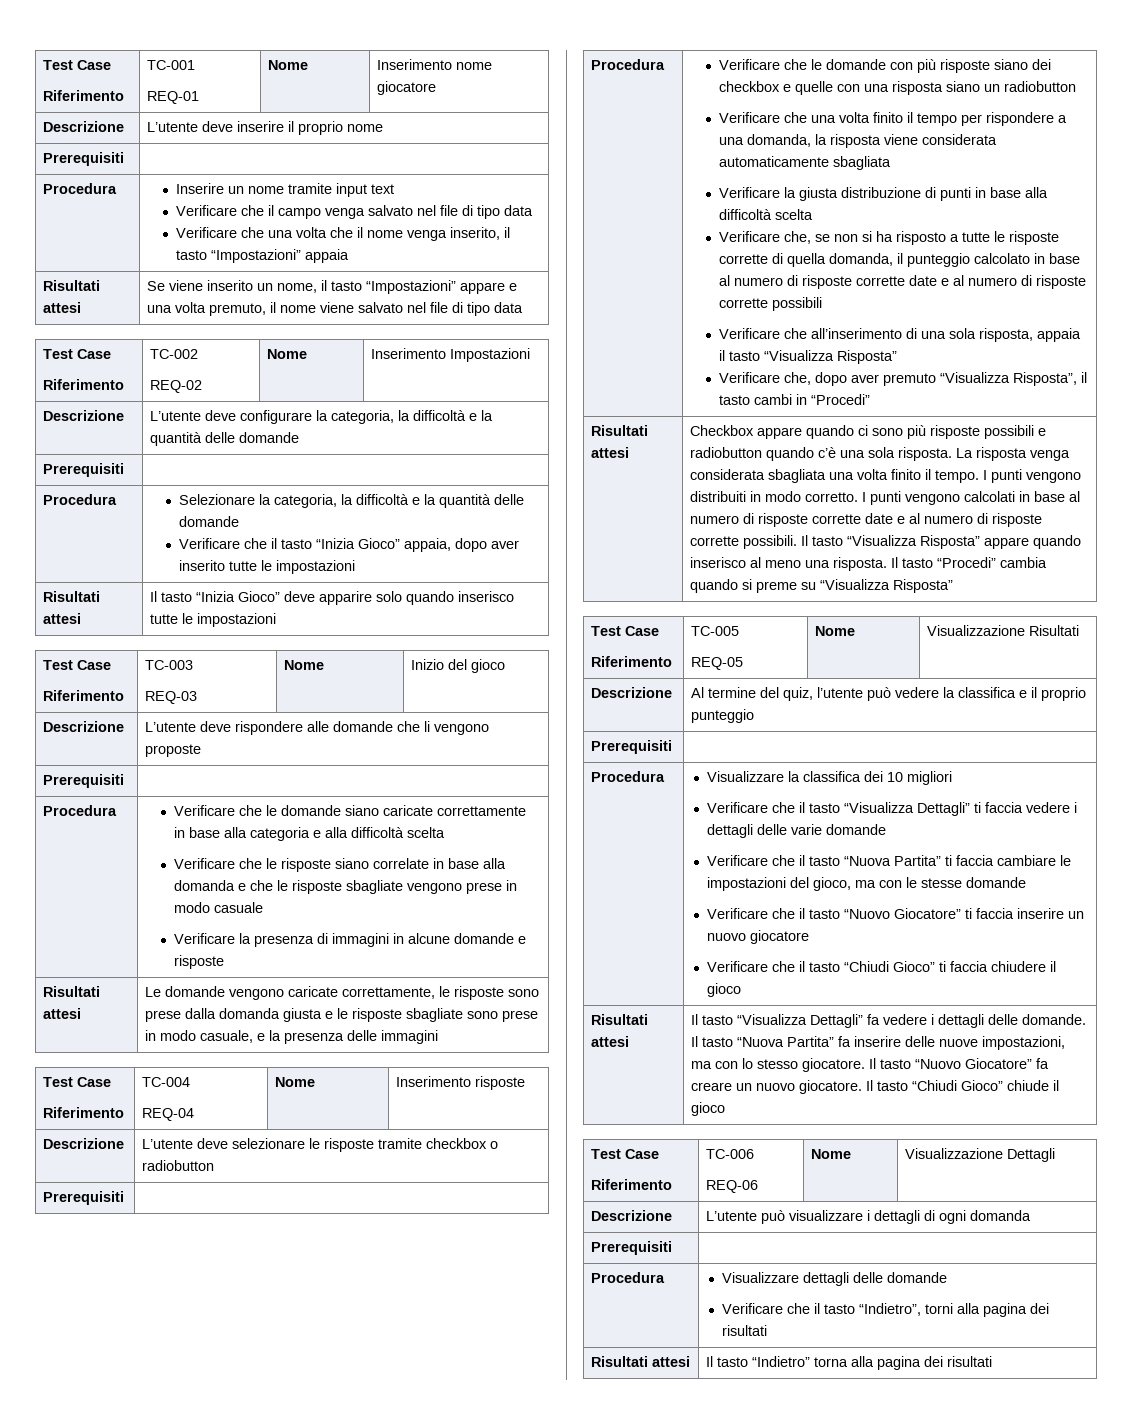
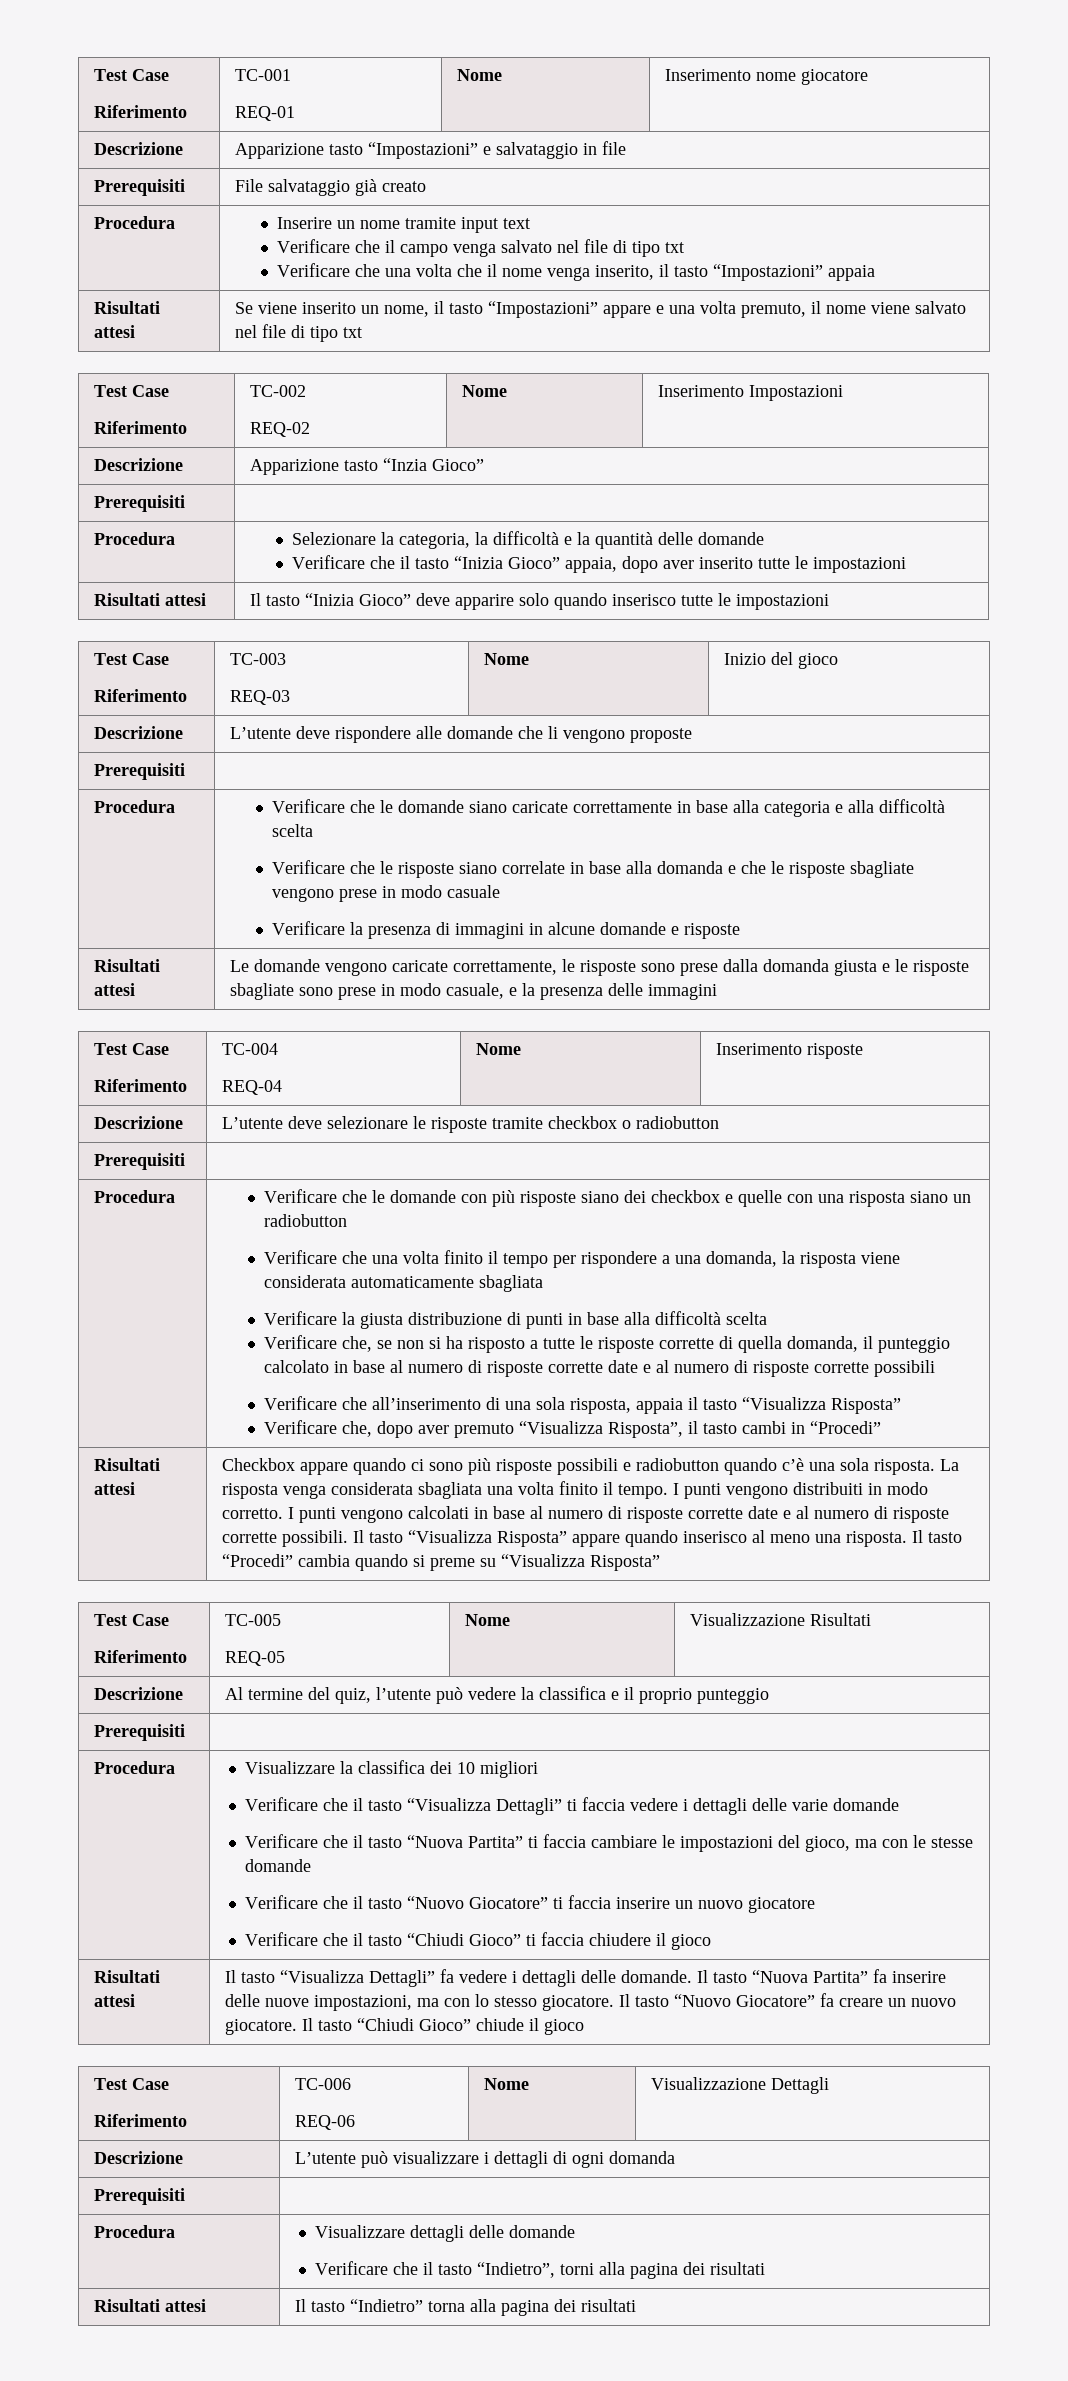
- Descrizione | L’utente deve inserire il proprio nome
- Prerequisiti |
+ Descrizione | Apparizione tasto “Impostazioni” e salvataggio in file
+ Prerequisiti | File salvataggio già creato
  Procedura | Inserire un nome tramite input text
- Verificare che il campo venga salvato nel file di tipo data
+ Verificare che il campo venga salvato nel file di tipo txt
- Risultati attesi | Se viene inserito un nome, il tasto “Impostazioni” appare e una volta premuto, il nome viene salvato nel file di tipo data
+ Risultati attesi | Se viene inserito un nome, il tasto “Impostazioni” appare e una volta premuto, il nome viene salvato nel file di tipo txt
- Descrizione | L’utente deve configurare la categoria, la difficoltà e la quantità delle domande
+ Descrizione | Apparizione tasto “Inzia Gioco”

